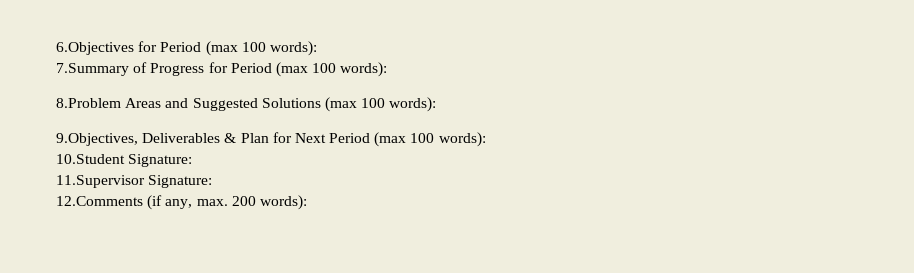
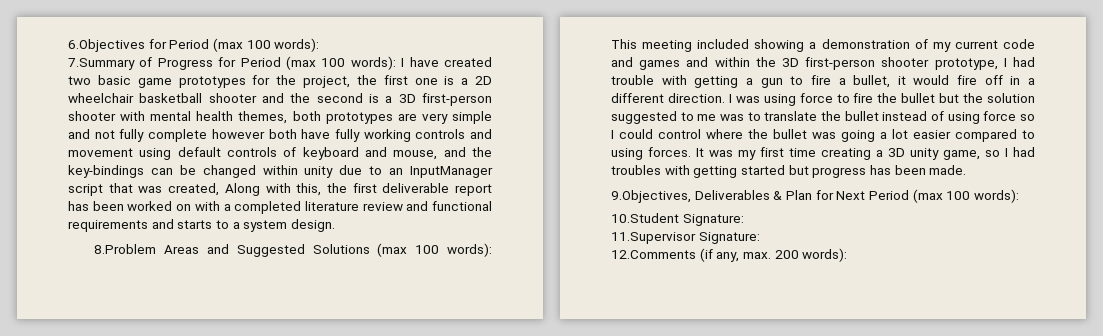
- 7.Summary of Progress for Period (max 100 words):
+ 7.Summary of Progress for Period (max 100 words): I have created two basic game prototypes for the project, the first one is a 2D wheelchair basketball shooter and the second is a 3D first-person shooter with mental health themes, both prototypes are very simple and not fully complete however both have fully working controls and movement using default controls of keyboard and mouse, and the key-bindings can be changed within unity due to an InputManager script that was created, Along with this, the first deliverable report has been worked on with a completed literature review and functional requirements and starts to a system design.
- 8.Problem Areas and Suggested Solutions (max 100 words):
+ 8.Problem Areas and Suggested Solutions (max 100 words): This meeting included showing a demonstration of my current code and games and within the 3D first-person shooter prototype, I had trouble with getting a gun to fire a bullet, it would fire off in a different direction. I was using force to fire the bullet but the solution suggested to me was to translate the bullet instead of using force so I could control where the bullet was going a lot easier compared to using forces. It was my first time creating a 3D unity game, so I had troubles with getting started but progress has been made.

